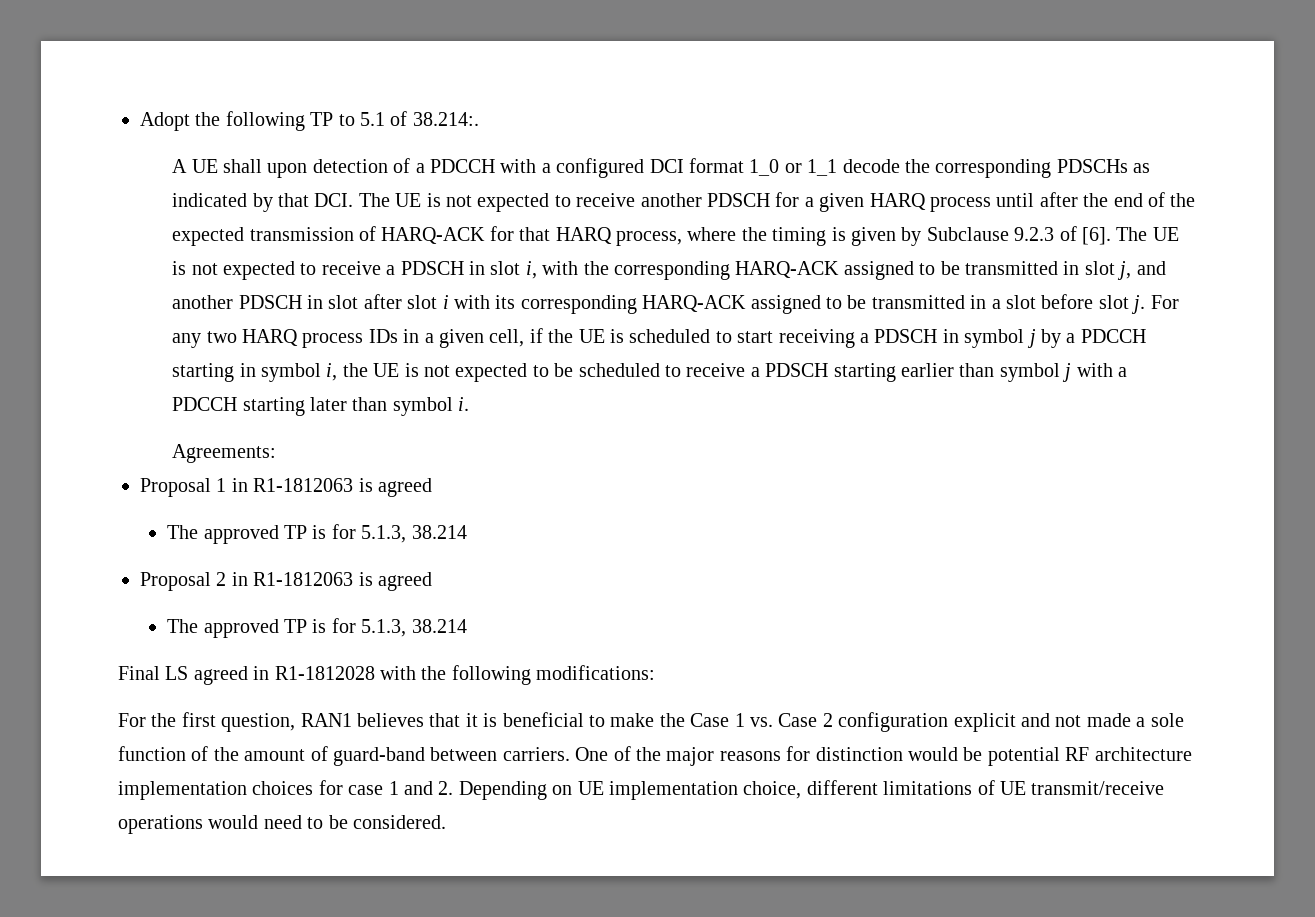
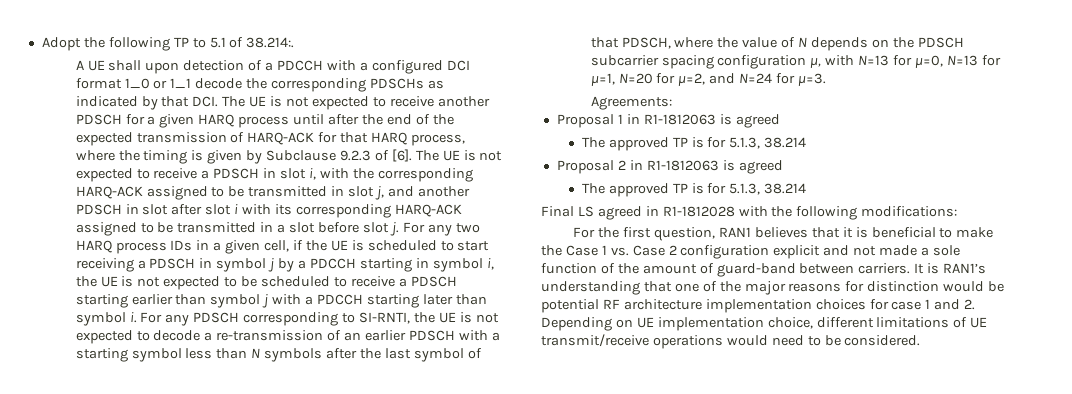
+ For any PDSCH corresponding to SI-RNTI, the UE is not expected to decode a re-transmission of an earlier PDSCH with a starting symbol less than N symbols after the last symbol of that PDSCH, where the value of N depends on the PDSCH subcarrier spacing configuration μ, with N=13 for μ=0, N=13 for μ=1, N=20 for μ=2, and N=24 for μ=3.
- One of the major reasons for distinction would be potential RF architecture implementation choices for case 1 and 2. Depending on UE implementation choice, different limitations of UE transmit/receive operations would need to be considered.
+ It is RAN1’s understanding that one of the major reasons for distinction would be potential RF architecture implementation choices for case 1 and 2. Depending on UE implementation choice, different limitations of UE transmit/receive operations would need to be considered.

